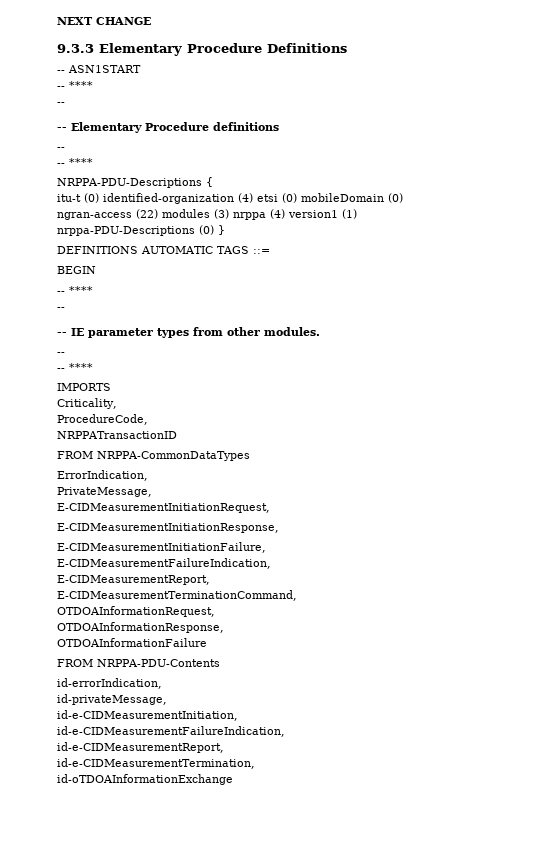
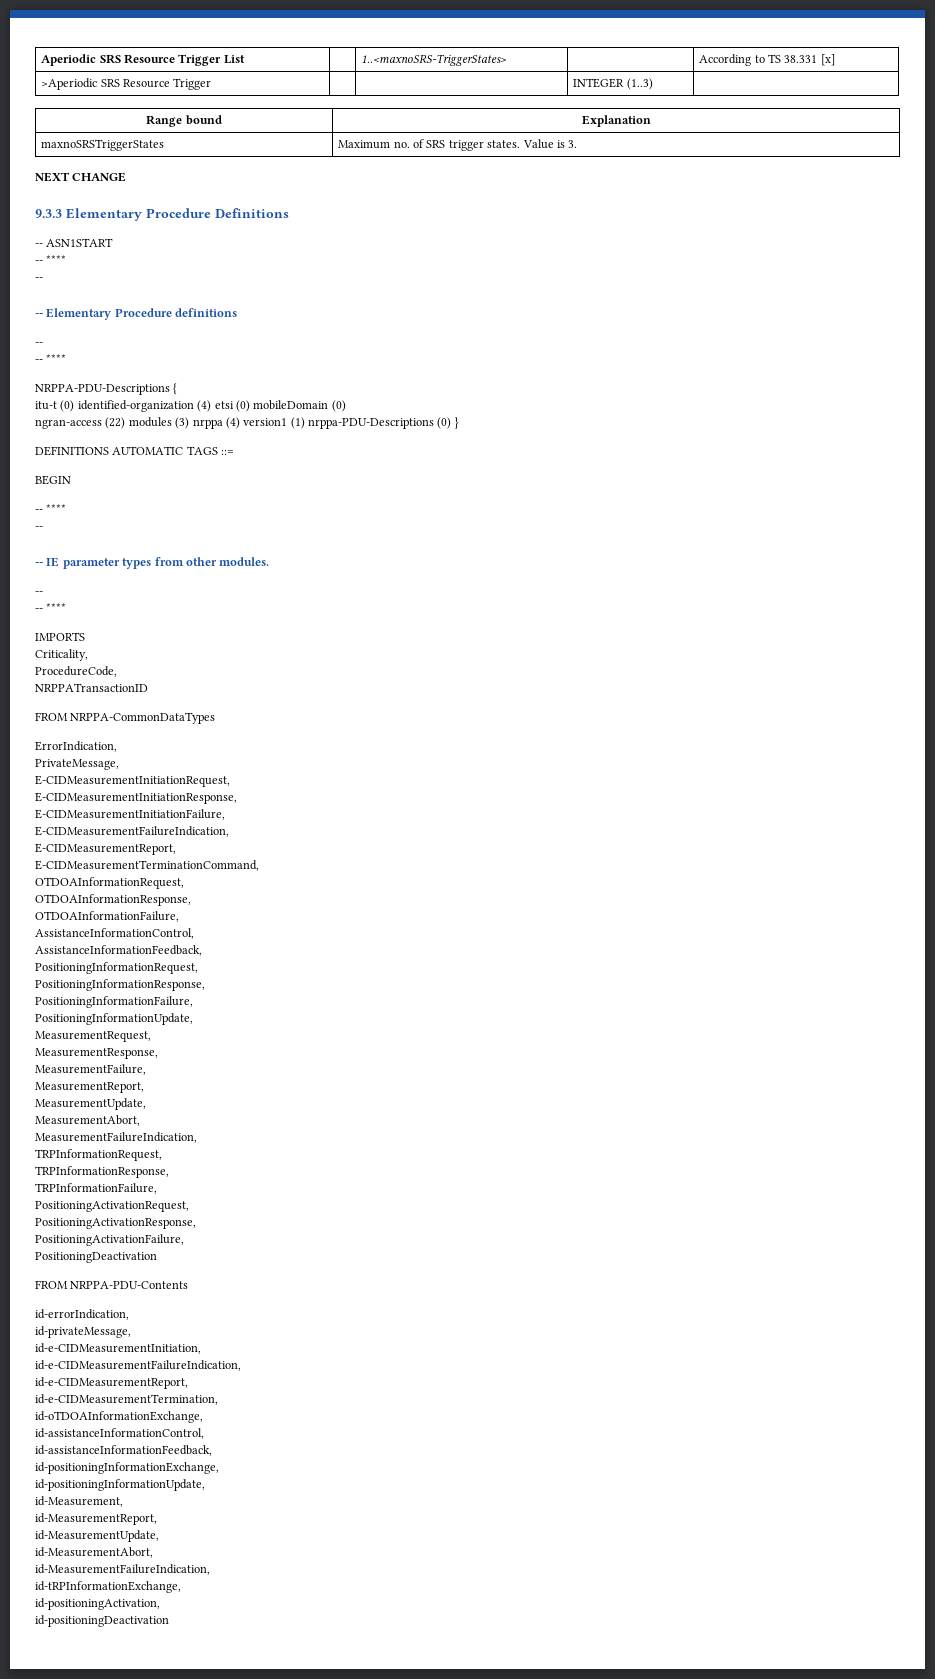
+ Aperiodic SRS Resource Trigger List | | 1..<maxnoSRS-TriggerStates> | | According to TS 38.331 [x]
+ >Aperiodic SRS Resource Trigger | | | INTEGER (1..3) |
+ Range bound | Explanation
+ maxnoSRSTriggerStates | Maximum no. of SRS trigger states. Value is 3.
- OTDOAInformationFailure
+ OTDOAInformationFailure,
+ AssistanceInformationControl,
+ AssistanceInformationFeedback,
+ PositioningInformationRequest,
+ PositioningInformationResponse,
+ PositioningInformationFailure,
+ PositioningInformationUpdate,
+ MeasurementRequest,
+ MeasurementResponse,
+ MeasurementFailure,
+ MeasurementReport,
+ MeasurementUpdate,
+ MeasurementAbort,
+ MeasurementFailureIndication,
+ TRPInformationRequest,
+ TRPInformationResponse,
+ TRPInformationFailure,
+ PositioningActivationRequest,
+ PositioningActivationResponse,
+ PositioningActivationFailure,
+ PositioningDeactivation
- id-oTDOAInformationExchange
+ id-oTDOAInformationExchange,
+ id-assistanceInformationControl,
+ id-assistanceInformationFeedback,
+ id-positioningInformationExchange,
+ id-positioningInformationUpdate,
+ id-Measurement,
+ id-MeasurementReport,
+ id-MeasurementUpdate,
+ id-MeasurementAbort,
+ id-MeasurementFailureIndication,
+ id-tRPInformationExchange,
+ id-positioningActivation,
+ id-positioningDeactivation

